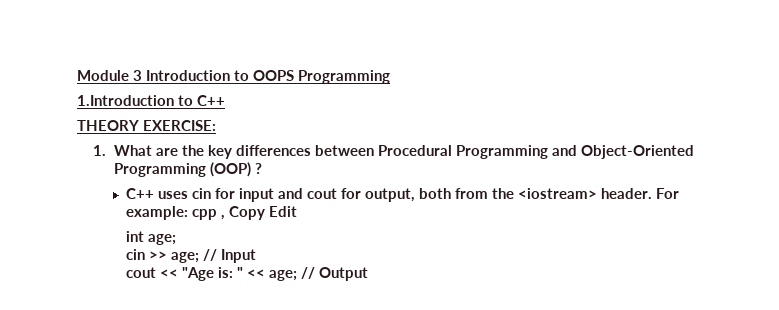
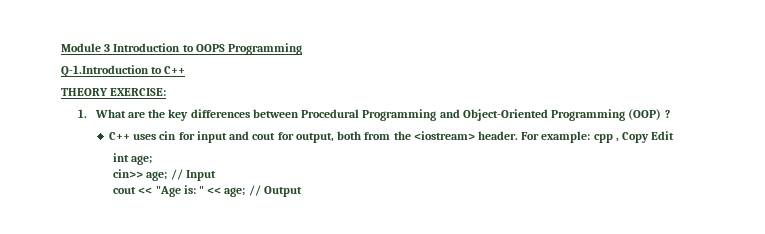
- 1.Introduction to C++
+ Q-1.Introduction to C++
- cin >> age; // Input
+ cin>> age; // Input

